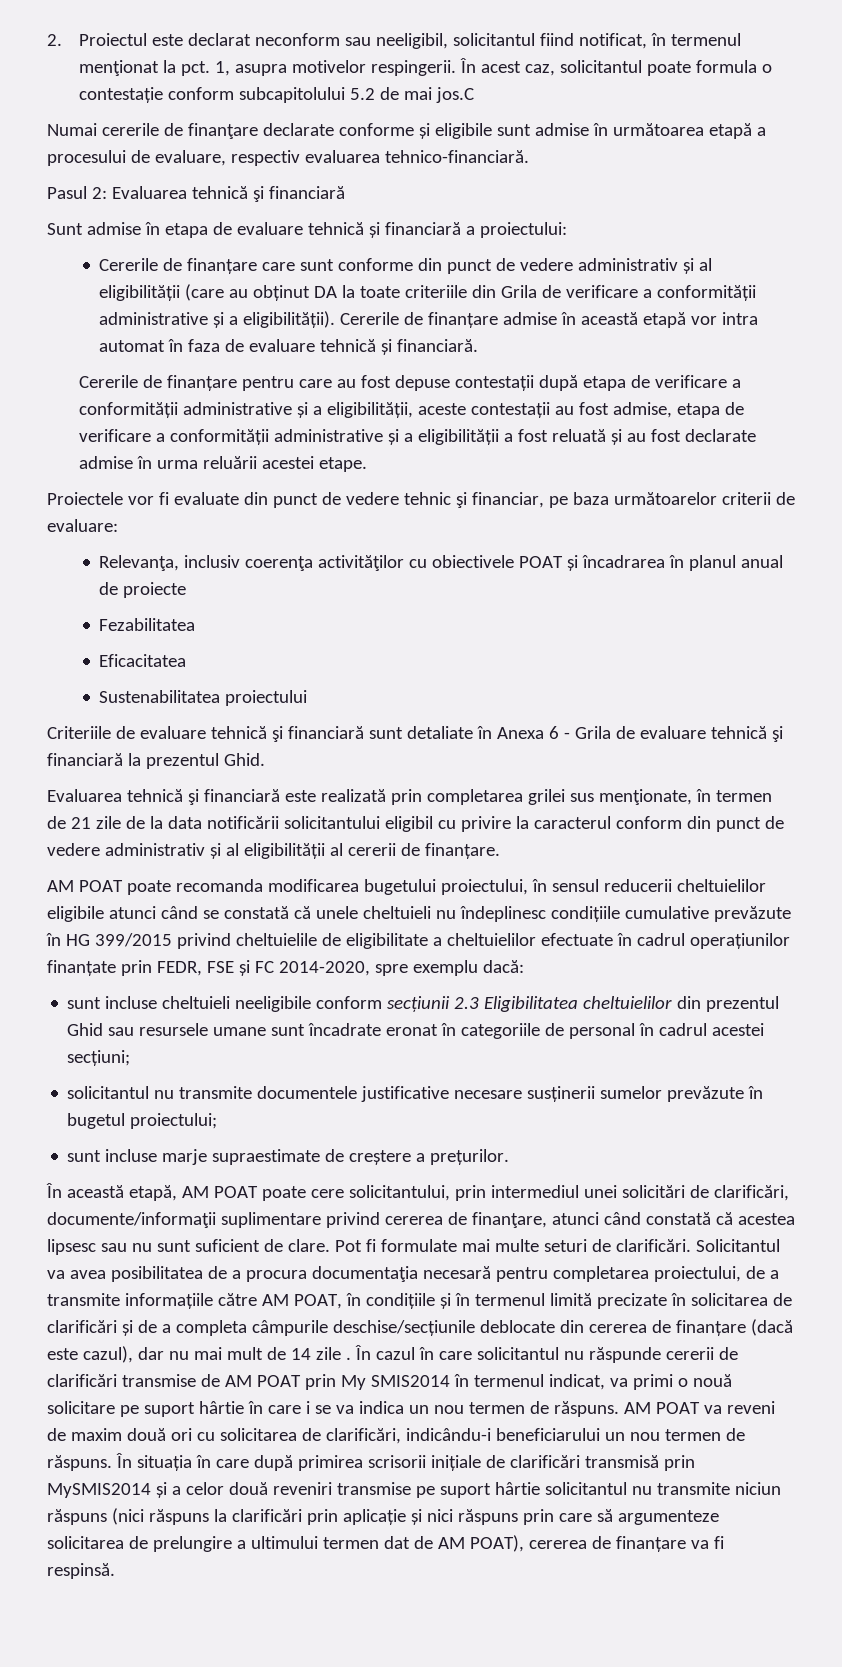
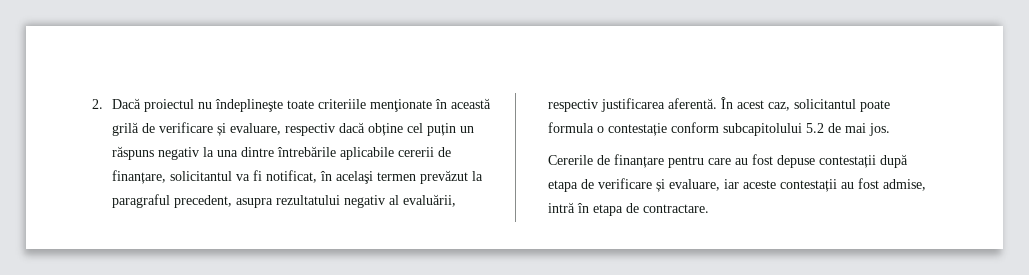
- 2. Proiectul este declarat neconform sau neeligibil, solicitantul fiind notificat, în termenul menţionat la pct. 1, asupra motivelor respingerii.
+ 2. Dacă proiectul nu îndeplineşte toate criteriile menţionate în această grilă de verificare și evaluare, respectiv dacă obține cel puțin un răspuns negativ la una dintre întrebările aplicabile cererii de finanțare, solicitantul va fi notificat, în acelaşi termen prevăzut la paragraful precedent, asupra rezultatului negativ al evaluării, respectiv justificarea aferentă.
- În acest caz, solicitantul poate formula o contestație conform subcapitolului 5.2 de mai jos.C
- Numai cererile de finanţare declarate conforme și eligibile sunt admise în următoarea etapă a procesului de evaluare, respectiv evaluarea tehnico-financiară.
- Pasul 2: Evaluarea tehnică şi financiară
- Sunt admise în etapa de evaluare tehnică și financiară a proiectului:
- Cererile de finanțare care sunt conforme din punct de vedere administrativ și al eligibilității (care au obținut DA la toate criteriile din Grila de verificare a conformității administrative și a eligibilității). Cererile de finanțare admise în această etapă vor intra automat în faza de evaluare tehnică și financiară.
+ În acest caz, solicitantul poate formula o contestație conform subcapitolului 5.2 de mai jos.
- Cererile de finanțare pentru care au fost depuse contestații după etapa de verificare a conformității administrative și a eligibilității, aceste contestații au fost admise, etapa de verificare a conformității administrative și a eligibilității a fost reluată și au fost declarate admise în urma reluării acestei etape.
- Proiectele vor fi evaluate din punct de vedere tehnic şi financiar, pe baza următoarelor criterii de evaluare:
- Relevanţa, inclusiv coerenţa activităţilor cu obiectivele POAT și încadrarea în planul anual de proiecte
- Fezabilitatea
- Eficacitatea
- Sustenabilitatea proiectului
- Criteriile de evaluare tehnică şi financiară sunt detaliate în Anexa 6 - Grila de evaluare tehnică şi financiară la prezentul Ghid.
- Evaluarea tehnică şi financiară este realizată prin completarea grilei sus menţionate, în termen de 21 zile de la data notificării solicitantului eligibil cu privire la caracterul conform din punct de vedere administrativ și al eligibilității al cererii de finanțare.
- AM POAT poate recomanda modificarea bugetului proiectului, în sensul reducerii cheltuielilor eligibile atunci când se constată că unele cheltuieli nu îndeplinesc condițiile cumulative prevăzute în HG 399/2015 privind cheltuielile de eligibilitate a cheltuielilor efectuate în cadrul operațiunilor finanțate prin FEDR, FSE și FC 2014-2020, spre exemplu dacă:
- sunt incluse cheltuieli neeligibile conform secțiunii 2.3 Eligibilitatea cheltuielilor din prezentul Ghid sau resursele umane sunt încadrate eronat în categoriile de personal în cadrul acestei secțiuni;
- solicitantul nu transmite documentele justificative necesare susținerii sumelor prevăzute în bugetul proiectului;
- sunt incluse marje supraestimate de creștere a prețurilor.
- În această etapă, AM POAT poate cere solicitantului, prin intermediul unei solicitări de clarificări, documente/informaţii suplimentare privind cererea de finanţare, atunci când constată că acestea lipsesc sau nu sunt suficient de clare. Pot fi formulate mai multe seturi de clarificări. Solicitantul va avea posibilitatea de a procura documentaţia necesară pentru completarea proiectului, de a transmite informațiile către AM POAT, în condițiile și în termenul limită precizate în solicitarea de clarificări și de a completa câmpurile deschise/secțiunile deblocate din cererea de finanțare (dacă este cazul), dar nu mai mult de 14 zile . În cazul în care solicitantul nu răspunde cererii de clarificări transmise de AM POAT prin My SMIS2014 în termenul indicat, va primi o nouă solicitare pe suport hârtie în care i se va indica un nou termen de răspuns. AM POAT va reveni de maxim două ori cu solicitarea de clarificări, indicându-i beneficiarului un nou termen de răspuns. În situația în care după primirea scrisorii inițiale de clarificări transmisă prin MySMIS2014 și a celor două reveniri transmise pe suport hârtie solicitantul nu transmite niciun răspuns (nici răspuns la clarificări prin aplicație și nici răspuns prin care să argumenteze solicitarea de prelungire a ultimului termen dat de AM POAT), cererea de finanțare va fi respinsă.
+ Cererile de finanțare pentru care au fost depuse contestații după etapa de verificare și evaluare, iar aceste contestații au fost admise, intră în etapa de contractare.

